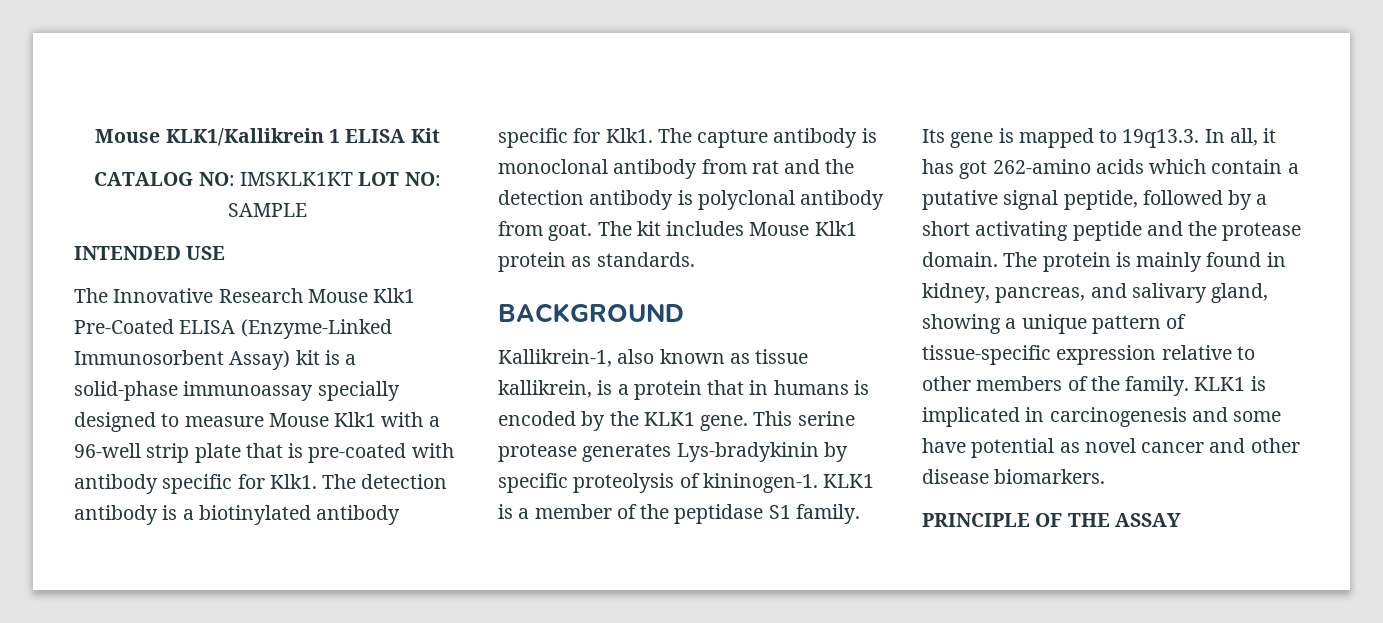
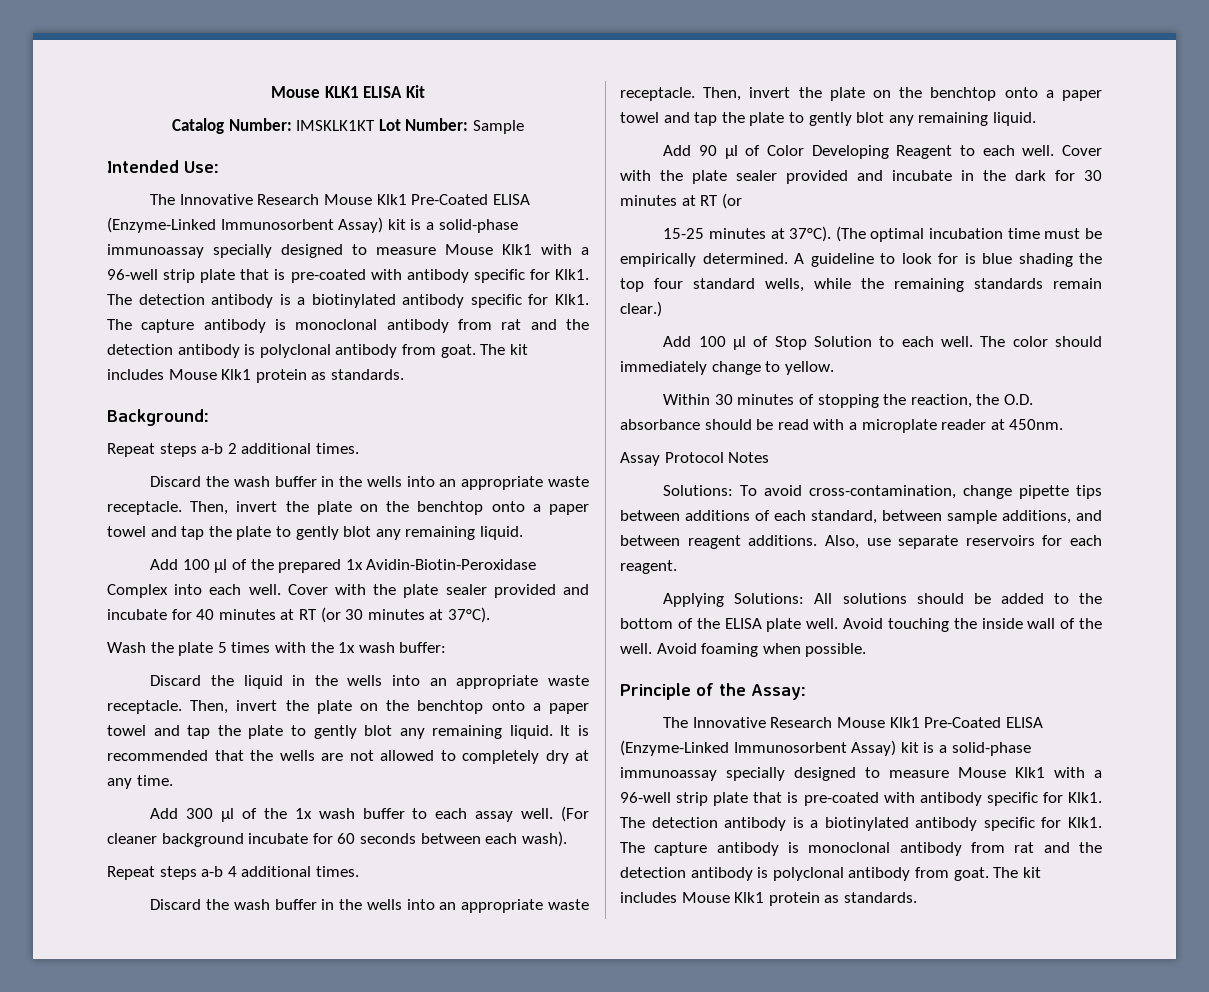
- Mouse KLK1/Kallikrein 1 ELISA Kit
+ Mouse KLK1 ELISA Kit
- CATALOG NO: IMSKLK1KT LOT NO: SAMPLE
- INTENDED USE
+ Catalog Number: IMSKLK1KT Lot Number: Sample
+ Intended Use:
- BACKGROUND
- Kallikrein-1, also known as tissue kallikrein, is a protein that in humans is encoded by the KLK1 gene. This serine protease generates Lys-bradykinin by specific proteolysis of kininogen-1. KLK1 is a member of the peptidase S1 family. Its gene is mapped to 19q13.3. In all, it has got 262-amino acids which contain a putative signal peptide, followed by a short activating peptide and the protease domain. The protein is mainly found in kidney, pancreas, and salivary gland, showing a unique pattern of tissue-specific expression relative to other members of the family. KLK1 is implicated in carcinogenesis and some have potential as novel cancer and other disease biomarkers.
- PRINCIPLE OF THE ASSAY
+ Background:
+ Repeat steps a-b 2 additional times.
+ Discard the wash buffer in the wells into an appropriate waste receptacle. Then, invert the plate on the benchtop onto a paper towel and tap the plate to gently blot any remaining liquid.
+ Add 100 µl of the prepared 1x Avidin-Biotin-Peroxidase Complex into each well. Cover with the plate sealer provided and incubate for 40 minutes at RT (or 30 minutes at 37°C).
+ Wash the plate 5 times with the 1x wash buffer:
+ Discard the liquid in the wells into an appropriate waste receptacle. Then, invert the plate on the benchtop onto a paper towel and tap the plate to gently blot any remaining liquid. It is recommended that the wells are not allowed to completely dry at any time.
+ Add 300 µl of the 1x wash buffer to each assay well. (For cleaner background incubate for 60 seconds between each wash).
+ Repeat steps a-b 4 additional times.
+ Discard the wash buffer in the wells into an appropriate waste receptacle. Then, invert the plate on the benchtop onto a paper towel and tap the plate to gently blot any remaining liquid.
+ Add 90 µl of Color Developing Reagent to each well. Cover with the plate sealer provided and incubate in the dark for 30 minutes at RT (or
+ 15-25 minutes at 37°C). (The optimal incubation time must be empirically determined. A guideline to look for is blue shading the top four standard wells, while the remaining standards remain clear.)
+ Add 100 µl of Stop Solution to each well. The color should immediately change to yellow.
+ Within 30 minutes of stopping the reaction, the O.D. absorbance should be read with a microplate reader at 450nm.
+ Assay Protocol Notes
+ Solutions: To avoid cross-contamination, change pipette tips between additions of each standard, between sample additions, and between reagent additions. Also, use separate reservoirs for each reagent.
+ Applying Solutions: All solutions should be added to the bottom of the ELISA plate well. Avoid touching the inside wall of the well. Avoid foaming when possible.
+ Principle of the Assay:
+ The Innovative Research Mouse Klk1 Pre-Coated ELISA (Enzyme-Linked Immunosorbent Assay) kit is a solid-phase immunoassay specially designed to measure Mouse Klk1 with a 96-well strip plate that is pre-coated with antibody specific for Klk1. The detection antibody is a biotinylated antibody specific for Klk1. The capture antibody is monoclonal antibody from rat and the detection antibody is polyclonal antibody from goat. The kit includes Mouse Klk1 protein as standards.

